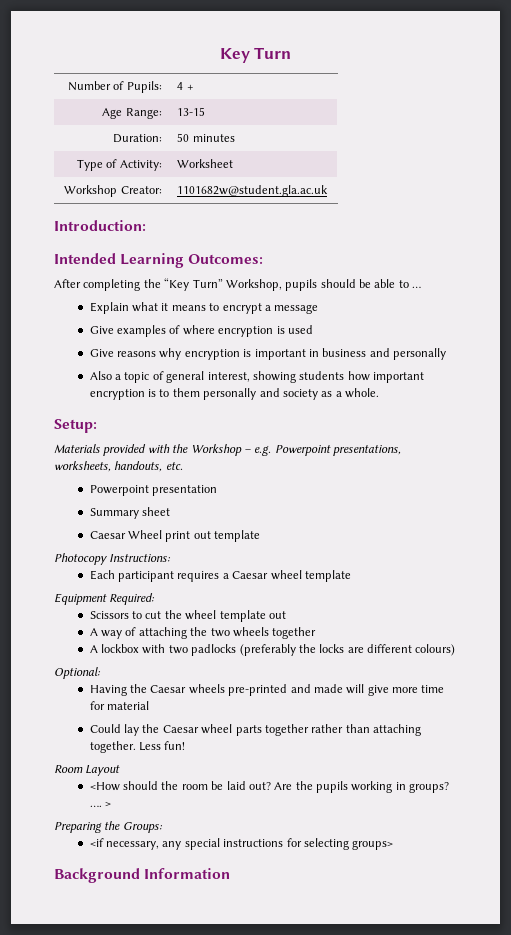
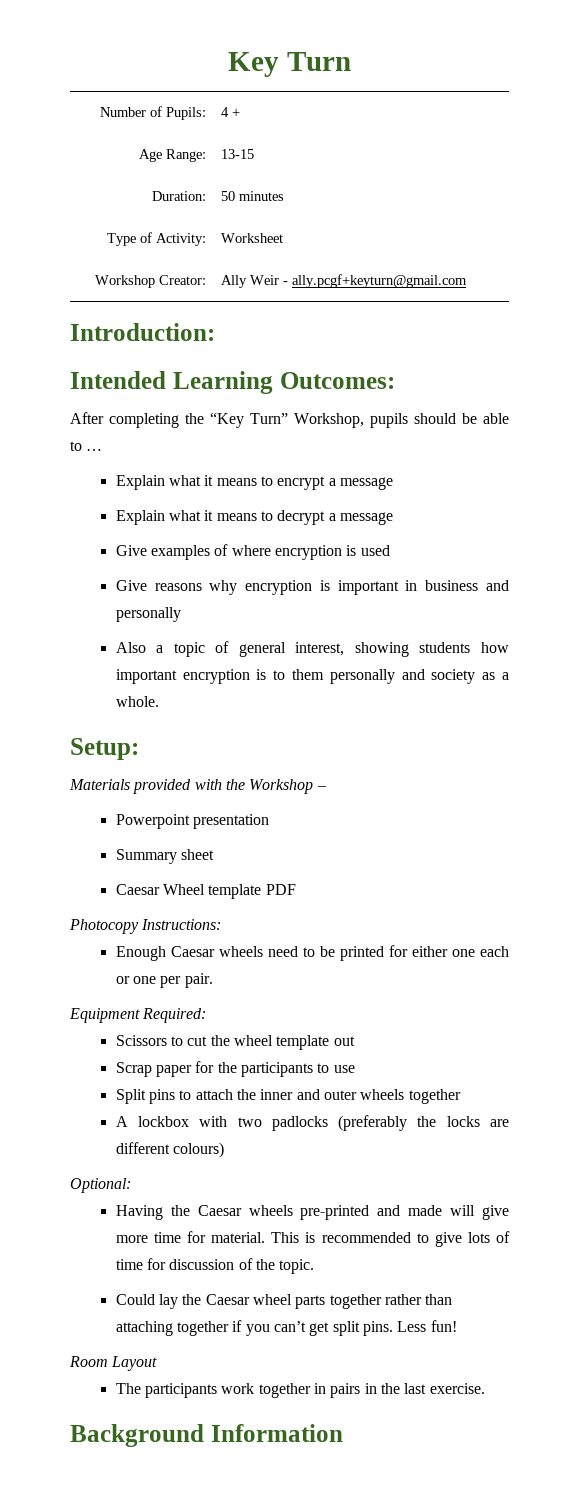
- Workshop Creator: | 1101682w@student.gla.ac.uk
+ Workshop Creator: | Ally Weir - ally.pcgf+keyturn@gmail.com
+ Explain what it means to decrypt a message
- Materials provided with the Workshop – e.g. Powerpoint presentations, worksheets, handouts, etc.
+ Materials provided with the Workshop –
- Caesar Wheel print out template
+ Caesar Wheel template PDF
- Each participant requires a Caesar wheel template
+ Enough Caesar wheels need to be printed for either one each or one per pair.
- A way of attaching the two wheels together
+ Scrap paper for the participants to use
+ Split pins to attach the inner and outer wheels together
- Having the Caesar wheels pre-printed and made will give more time for material
+ Having the Caesar wheels pre-printed and made will give more time for material. This is recommended to give lots of time for discussion of the topic.
- Could lay the Caesar wheel parts together rather than attaching together. Less fun!
+ Could lay the Caesar wheel parts together rather than attaching together if you can’t get split pins. Less fun!
  Room Layout
- <How should the room be laid out? Are the pupils working in groups? …. >
- Preparing the Groups:
- <if necessary, any special instructions for selecting groups>
+ The participants work together in pairs in the last exercise.

